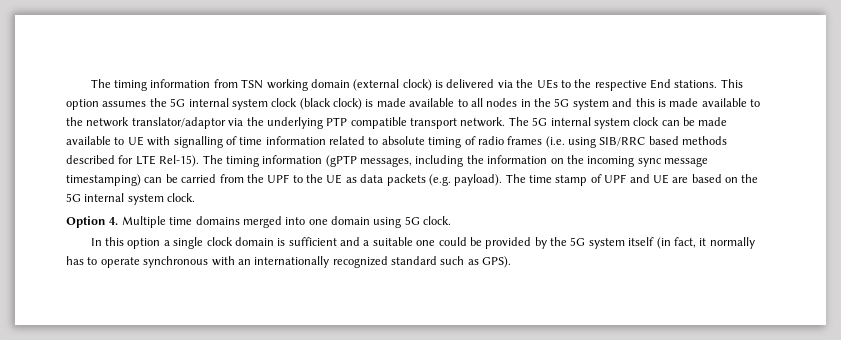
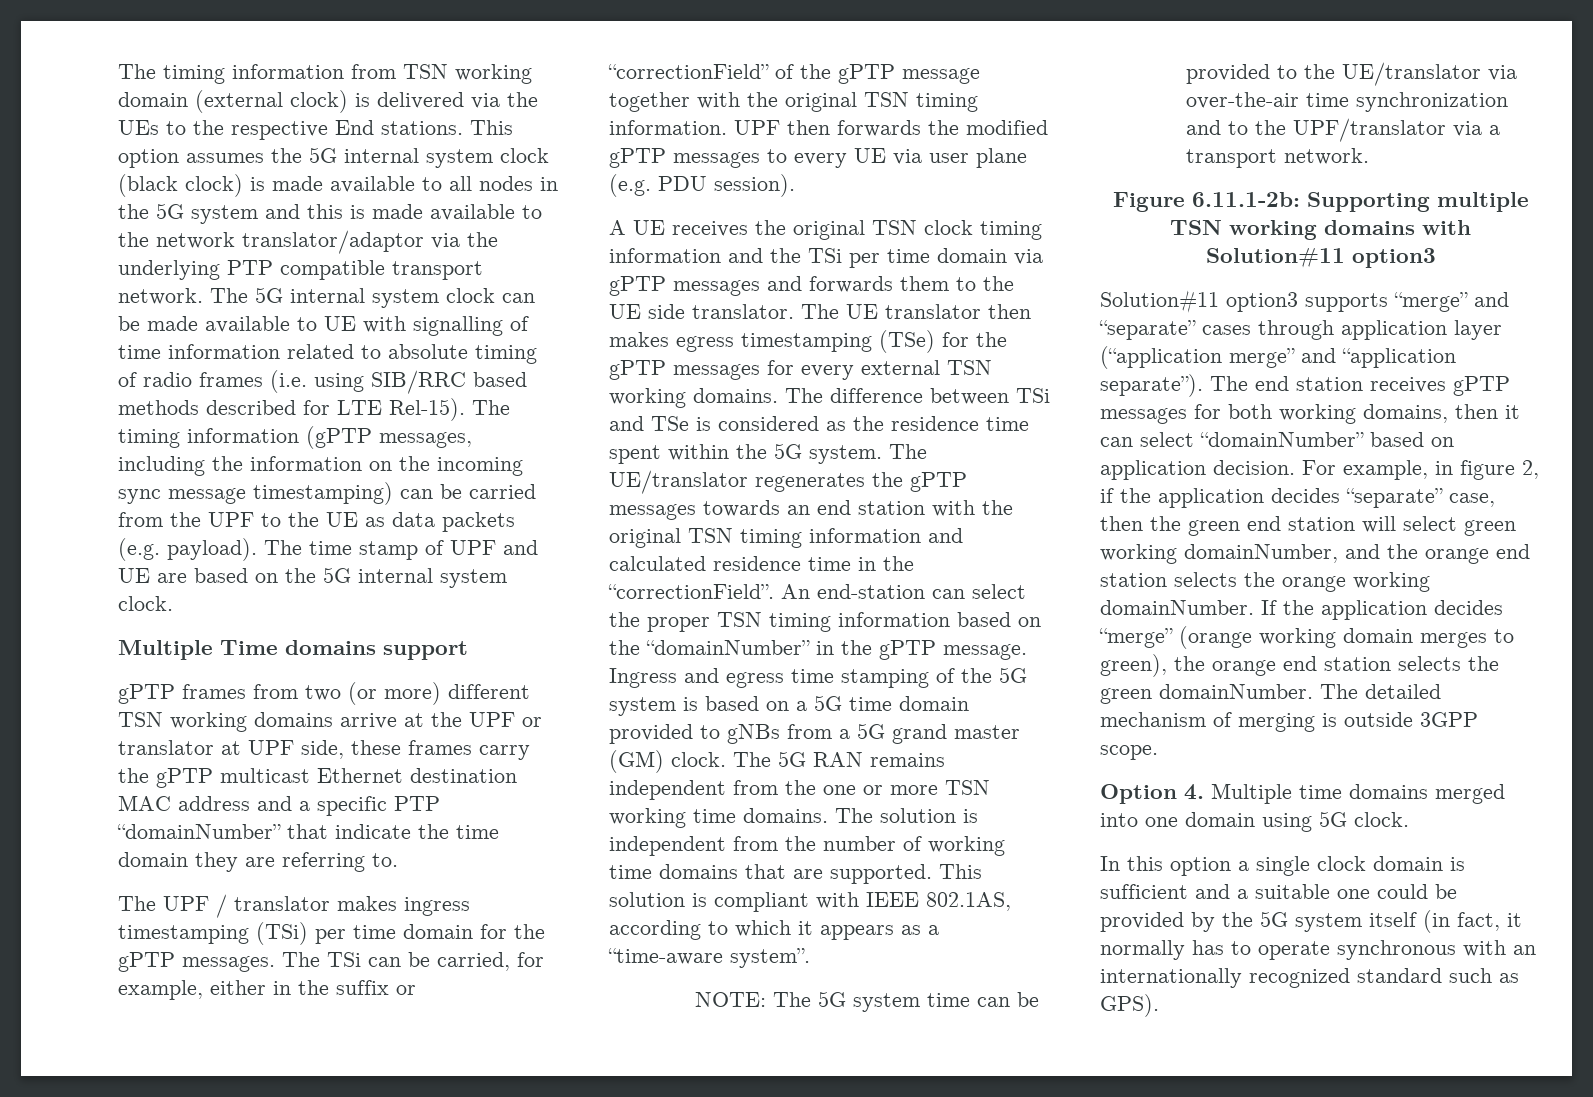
+ Multiple Time domains support
+ gPTP frames from two (or more) different TSN working domains arrive at the UPF or translator at UPF side, these frames carry the gPTP multicast Ethernet destination MAC address and a specific PTP “domainNumber” that indicate the time domain they are referring to.
+ The UPF / translator makes ingress timestamping (TSi) per time domain for the gPTP messages. The TSi can be carried, for example, either in the suffix or “correctionField” of the gPTP message together with the original TSN timing information. UPF then forwards the modified gPTP messages to every UE via user plane (e.g. PDU session).
+ A UE receives the original TSN clock timing information and the TSi per time domain via gPTP messages and forwards them to the UE side translator. The UE translator then makes egress timestamping (TSe) for the gPTP messages for every external TSN working domains. The difference between TSi and TSe is considered as the residence time spent within the 5G system. The UE/translator regenerates the gPTP messages towards an end station with the original TSN timing information and calculated residence time in the “correctionField”. An end-station can select the proper TSN timing information based on the “domainNumber” in the gPTP message. Ingress and egress time stamping of the 5G system is based on a 5G time domain provided to gNBs from a 5G grand master (GM) clock. The 5G RAN remains independent from the one or more TSN working time domains. The solution is independent from the number of working time domains that are supported. This solution is compliant with IEEE 802.1AS, according to which it appears as a “time-aware system”.
+ NOTE: The 5G system time can be provided to the UE/translator via over-the-air time synchronization and to the UPF/translator via a transport network.
+ Figure 6.11.1-2b: Supporting multiple TSN working domains with Solution#11 option3
+ Solution#11 option3 supports “merge” and “separate” cases through application layer (“application merge” and “application separate”). The end station receives gPTP messages for both working domains, then it can select “domainNumber” based on application decision. For example, in figure 2, if the application decides “separate” case, then the green end station will select green working domainNumber, and the orange end station selects the orange working domainNumber. If the application decides “merge” (orange working domain merges to green), the orange end station selects the green domainNumber. The detailed mechanism of merging is outside 3GPP scope.

